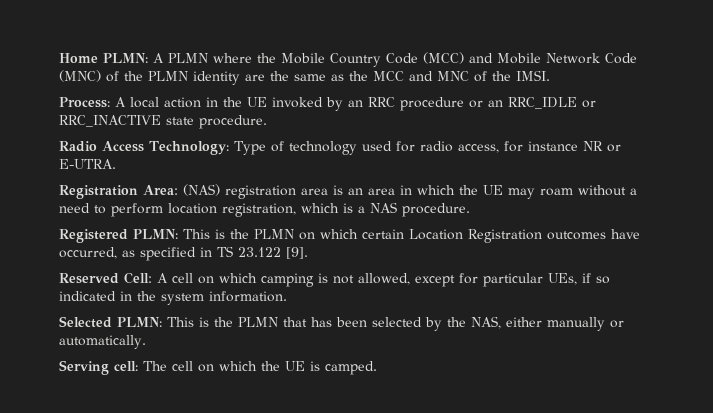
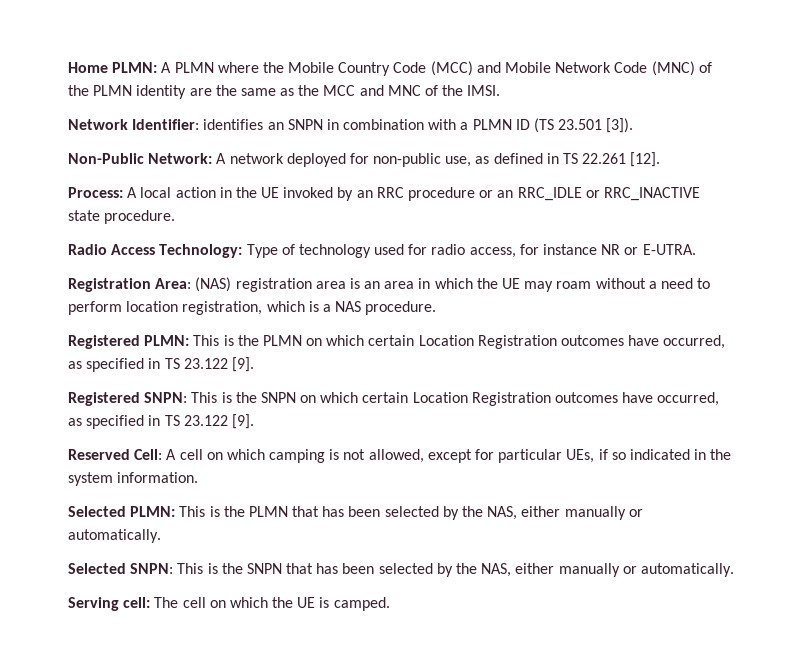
+ Network Identifier: identifies an SNPN in combination with a PLMN ID (TS 23.501 [3]).
+ Non-Public Network: A network deployed for non-public use, as defined in TS 22.261 [12].
+ Registered SNPN: This is the SNPN on which certain Location Registration outcomes have occurred, as specified in TS 23.122 [9].
+ Selected SNPN: This is the SNPN that has been selected by the NAS, either manually or automatically.

